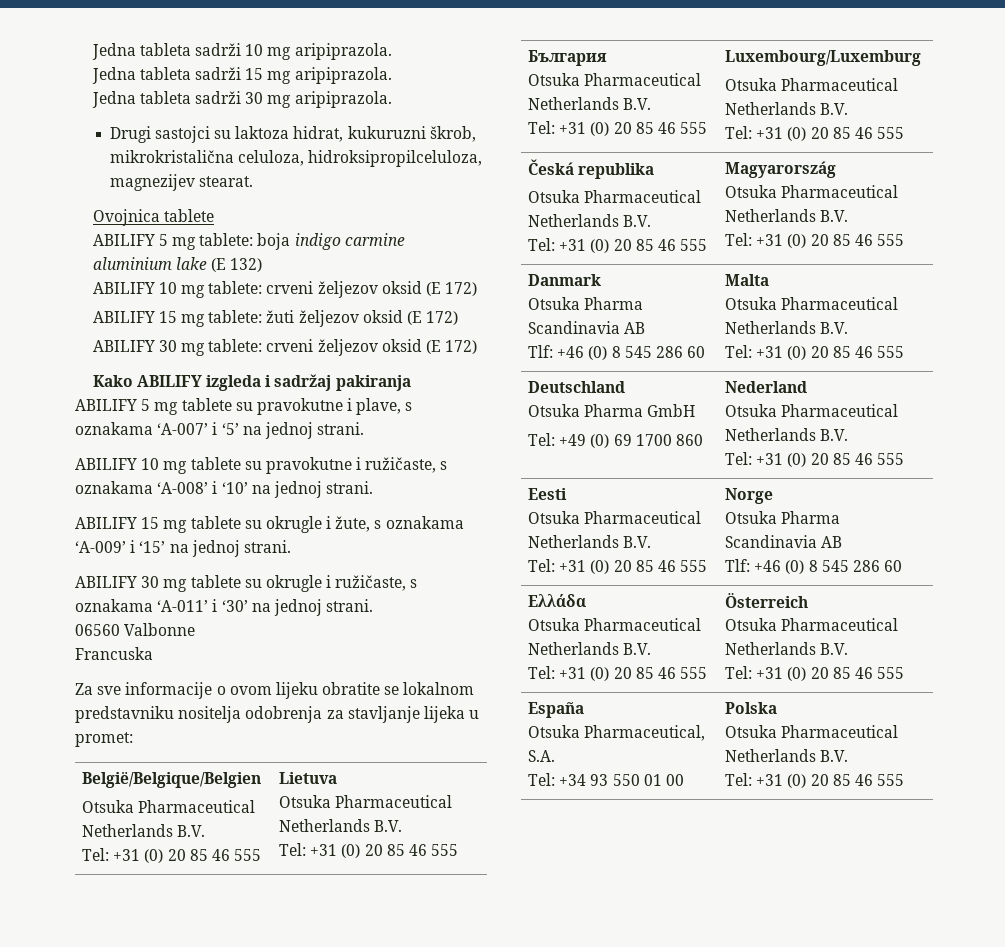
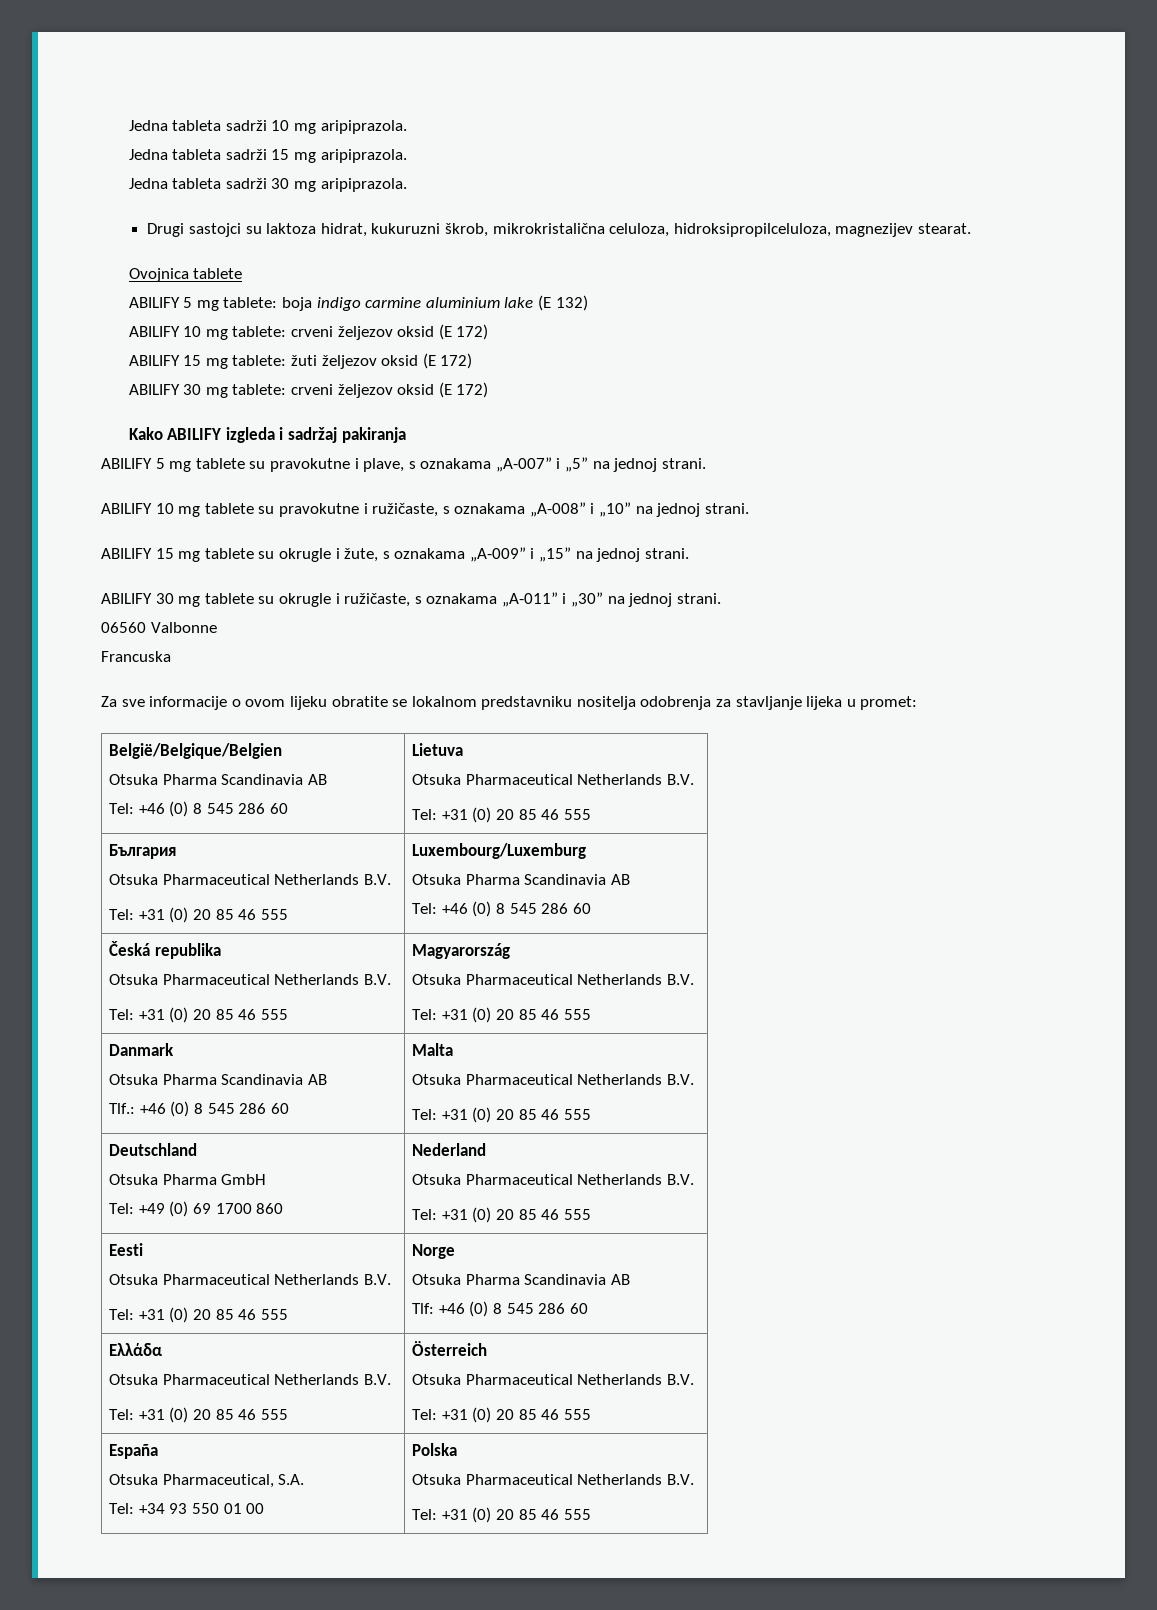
- ABILIFY 5 mg tablete su pravokutne i plave, s oznakama ‘A-007’ i ‘5’ na jednoj strani.
+ ABILIFY 5 mg tablete su pravokutne i plave, s oznakama „A-007” i „5” na jednoj strani.
- ABILIFY 10 mg tablete su pravokutne i ružičaste, s oznakama ‘A-008’ i ‘10’ na jednoj strani.
+ ABILIFY 10 mg tablete su pravokutne i ružičaste, s oznakama „A-008” i „10” na jednoj strani.
- ABILIFY 15 mg tablete su okrugle i žute, s oznakama ‘A-009’ i ‘15’ na jednoj strani.
+ ABILIFY 15 mg tablete su okrugle i žute, s oznakama „A-009” i „15” na jednoj strani.
- ABILIFY 30 mg tablete su okrugle i ružičaste, s oznakama ‘A-011’ i ‘30’ na jednoj strani.
+ ABILIFY 30 mg tablete su okrugle i ružičaste, s oznakama „A-011” i „30” na jednoj strani.
  België/Belgique/Belgien
- Otsuka Pharmaceutical Netherlands B.V.
- Tel: +31 (0) 20 85 46 555 | Lietuva
+ Otsuka Pharma Scandinavia AB
+ Tel: +46 (0) 8 545 286 60 | Lietuva
  България
  Otsuka Pharmaceutical Netherlands B.V.
  Tel: +31 (0) 20 85 46 555 | Luxembourg/Luxemburg
- Otsuka Pharmaceutical Netherlands B.V.
- Tel: +31 (0) 20 85 46 555
+ Otsuka Pharma Scandinavia AB
+ Tel: +46 (0) 8 545 286 60
  Danmark
  Otsuka Pharma Scandinavia AB
- Tlf: +46 (0) 8 545 286 60 | Malta
+ Tlf.: +46 (0) 8 545 286 60 | Malta

